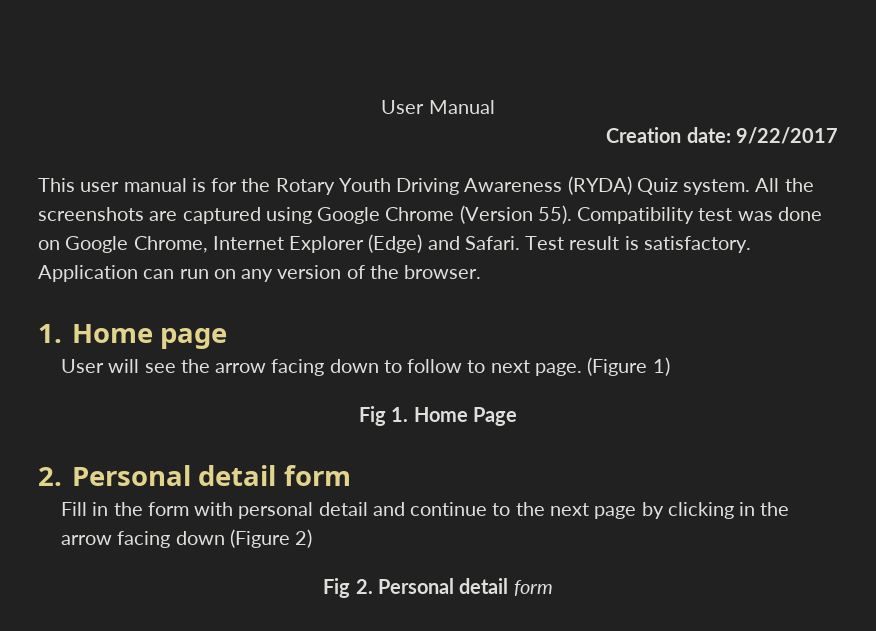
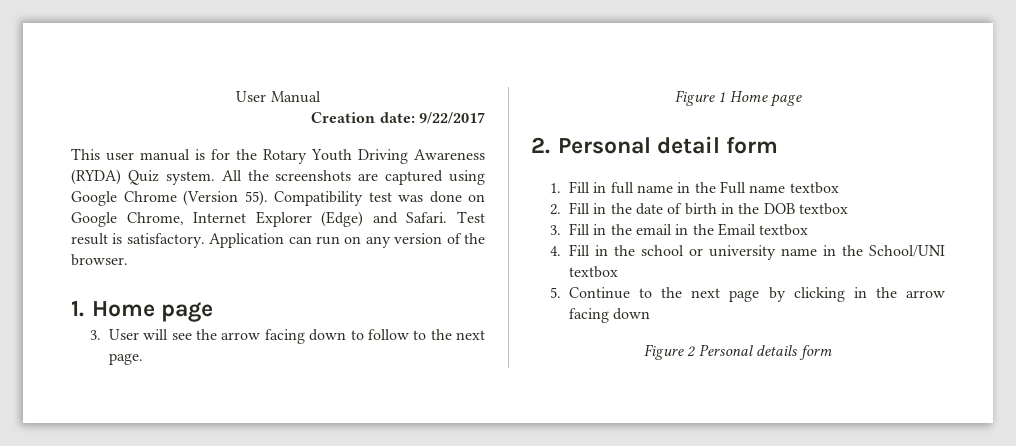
- User will see the arrow facing down to follow to next page. (Figure 1)
- Fig 1. Home Page
+ 3. User will see the arrow facing down to follow to the next page.
+ Figure 1 Home page
  2. Personal detail form
- Fill in the form with personal detail and continue to the next page by clicking in the arrow facing down (Figure 2)
- Fig 2. Personal detail form
+ 1. Fill in full name in the Full name textbox
+ 2. Fill in the date of birth in the DOB textbox
+ 3. Fill in the email in the Email textbox
+ 4. Fill in the school or university name in the School/UNI textbox
+ 5. Continue to the next page by clicking in the arrow facing down
+ Figure 2 Personal details form

